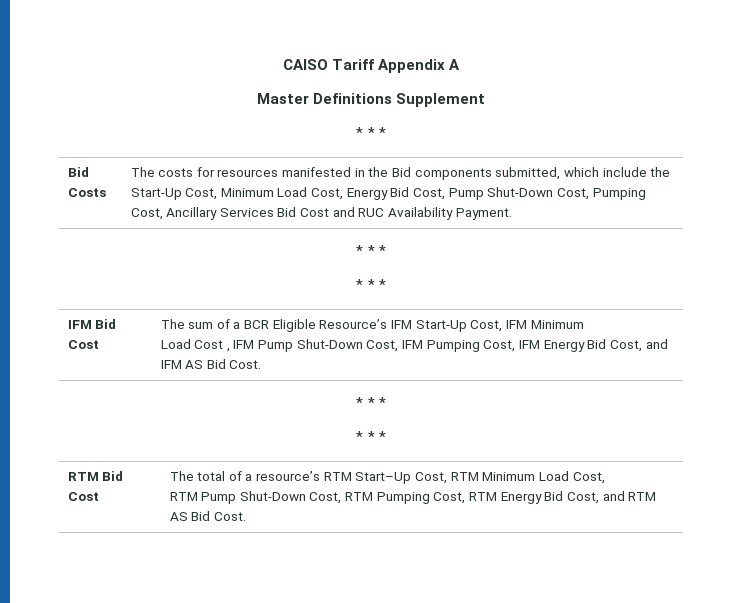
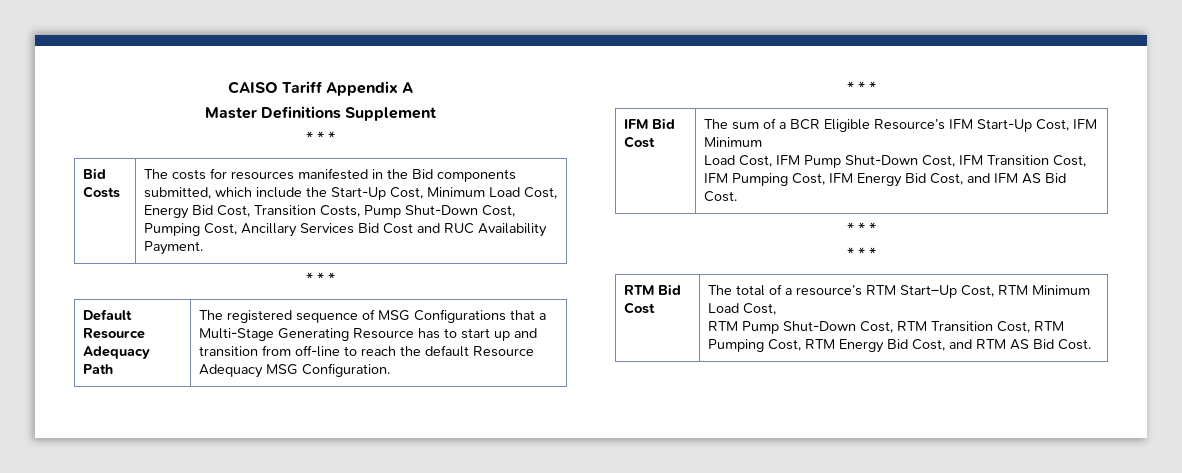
- Bid Costs | The costs for resources manifested in the Bid components submitted, which include the Start-Up Cost, Minimum Load Cost, Energy Bid Cost, Pump Shut-Down Cost, Pumping Cost, Ancillary Services Bid Cost and RUC Availability Payment.
+ Bid Costs | The costs for resources manifested in the Bid components submitted, which include the Start-Up Cost, Minimum Load Cost, Energy Bid Cost, Transition Costs, Pump Shut-Down Cost, Pumping Cost, Ancillary Services Bid Cost and RUC Availability Payment.
+ Default Resource Adequacy Path | The registered sequence of MSG Configurations that a Multi-Stage Generating Resource has to start up and transition from off-line to reach the default Resource Adequacy MSG Configuration.
  IFM Bid Cost | The sum of a BCR Eligible Resource’s IFM Start-Up Cost, IFM Minimum
- Load Cost , IFM Pump Shut-Down Cost, IFM Pumping Cost, IFM Energy Bid Cost, and IFM AS Bid Cost.
+ Load Cost, IFM Pump Shut-Down Cost, IFM Transition Cost, IFM Pumping Cost, IFM Energy Bid Cost, and IFM AS Bid Cost.
  RTM Bid Cost | The total of a resource’s RTM Start–Up Cost, RTM Minimum Load Cost,
- RTM Pump Shut-Down Cost, RTM Pumping Cost, RTM Energy Bid Cost, and RTM AS Bid Cost.
+ RTM Pump Shut-Down Cost, RTM Transition Cost, RTM Pumping Cost, RTM Energy Bid Cost, and RTM AS Bid Cost.

